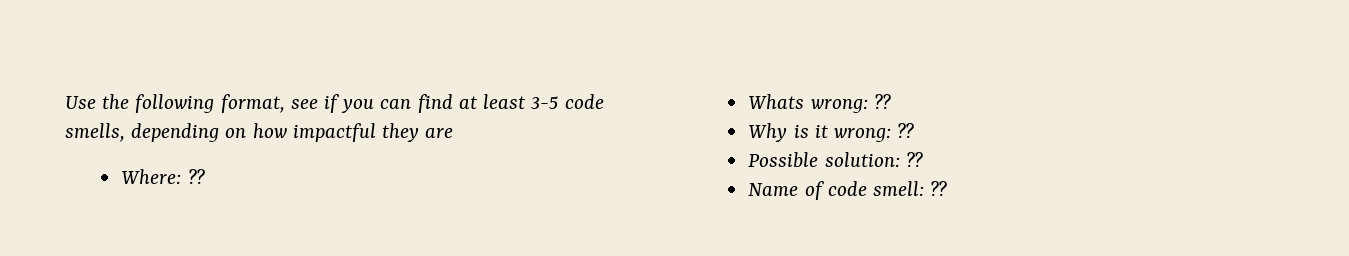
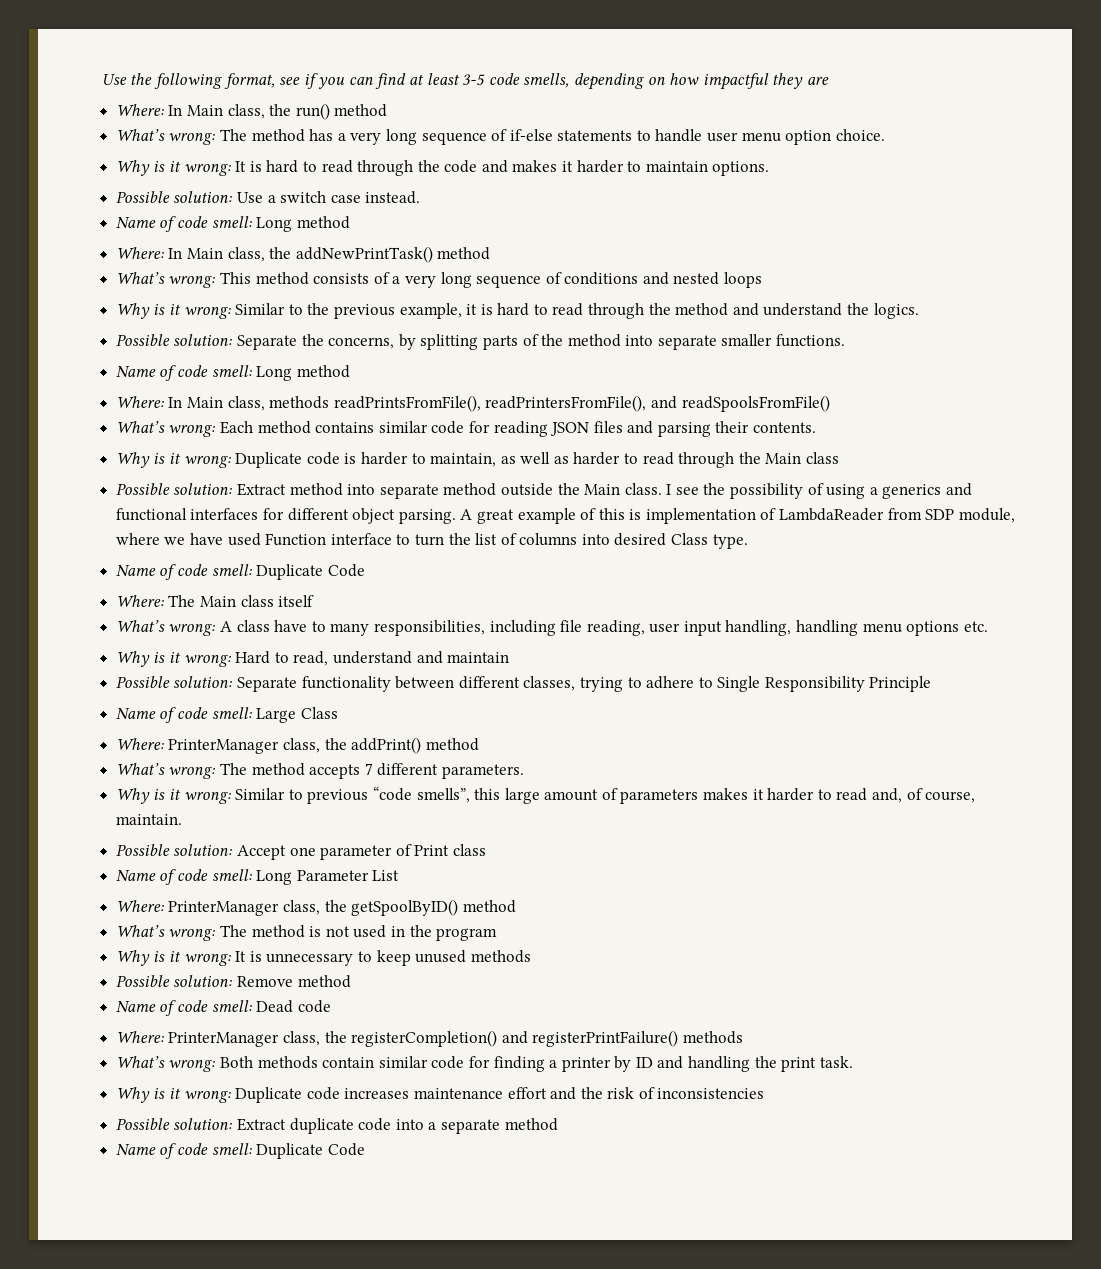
- Where: ??
- Whats wrong: ??
- Why is it wrong: ??
- Possible solution: ??
- Name of code smell: ??
+ Where: In Main class, the run() method
+ What’s wrong: The method has a very long sequence of if-else statements to handle user menu option choice.
+ Why is it wrong: It is hard to read through the code and makes it harder to maintain options.
+ Possible solution: Use a switch case instead.
+ Name of code smell: Long method
+ Where: In Main class, the addNewPrintTask() method
+ What’s wrong: This method consists of a very long sequence of conditions and nested loops
+ Why is it wrong: Similar to the previous example, it is hard to read through the method and understand the logics.
+ Possible solution: Separate the concerns, by splitting parts of the method into separate smaller functions.
+ Name of code smell: Long method
+ Where: In Main class, methods readPrintsFromFile(), readPrintersFromFile(), and readSpoolsFromFile()
+ What’s wrong: Each method contains similar code for reading JSON files and parsing their contents.
+ Why is it wrong: Duplicate code is harder to maintain, as well as harder to read through the Main class
+ Possible solution: Extract method into separate method outside the Main class. I see the possibility of using a generics and functional interfaces for different object parsing. A great example of this is implementation of LambdaReader from SDP module, where we have used Function interface to turn the list of columns into desired Class type.
+ Name of code smell: Duplicate Code
+ Where: The Main class itself
+ What’s wrong: A class have to many responsibilities, including file reading, user input handling, handling menu options etc.
+ Why is it wrong: Hard to read, understand and maintain
+ Possible solution: Separate functionality between different classes, trying to adhere to Single Responsibility Principle
+ Name of code smell: Large Class
+ Where: PrinterManager class, the addPrint() method
+ What’s wrong: The method accepts 7 different parameters.
+ Why is it wrong: Similar to previous “code smells”, this large amount of parameters makes it harder to read and, of course, maintain.
+ Possible solution: Accept one parameter of Print class
+ Name of code smell: Long Parameter List
+ Where: PrinterManager class, the getSpoolByID() method
+ What’s wrong: The method is not used in the program
+ Why is it wrong: It is unnecessary to keep unused methods
+ Possible solution: Remove method
+ Name of code smell: Dead code
+ Where: PrinterManager class, the registerCompletion() and registerPrintFailure() methods
+ What’s wrong: Both methods contain similar code for finding a printer by ID and handling the print task.
+ Why is it wrong: Duplicate code increases maintenance effort and the risk of inconsistencies
+ Possible solution: Extract duplicate code into a separate method
+ Name of code smell: Duplicate Code

